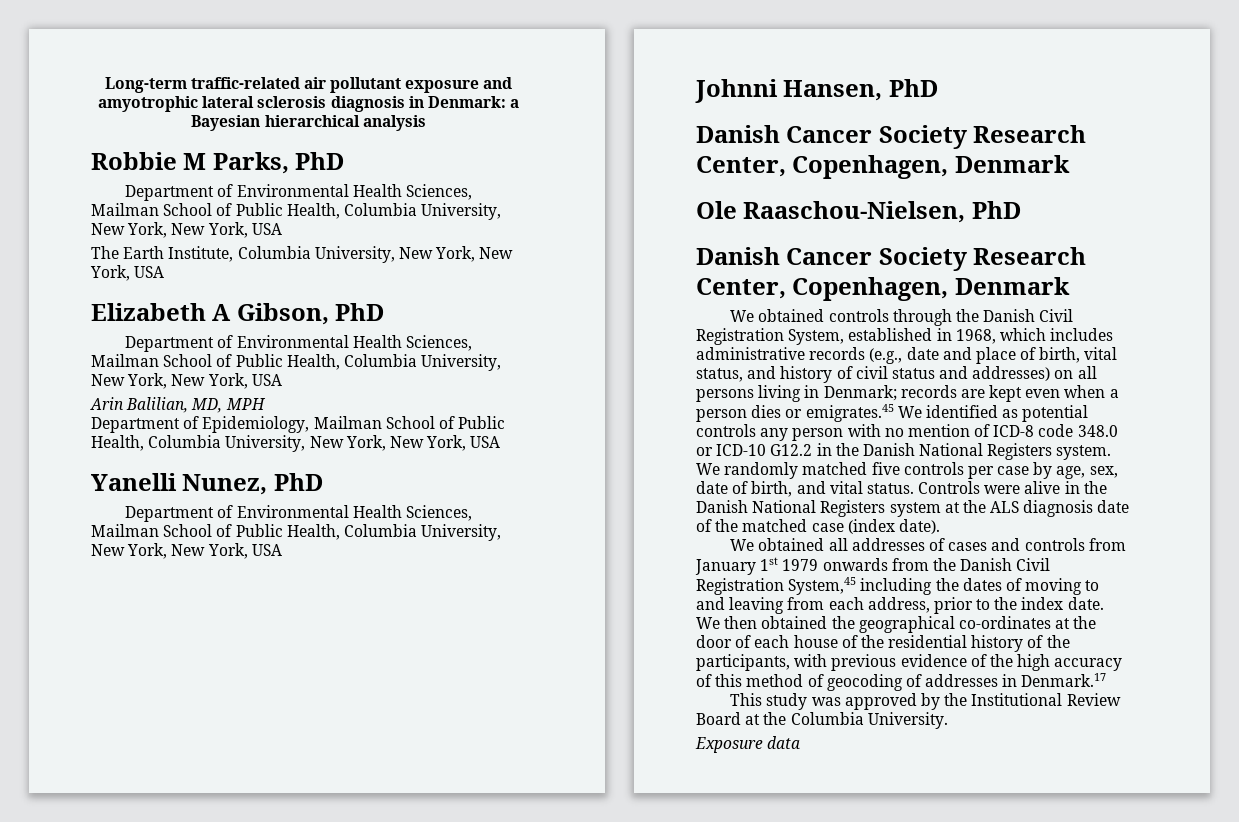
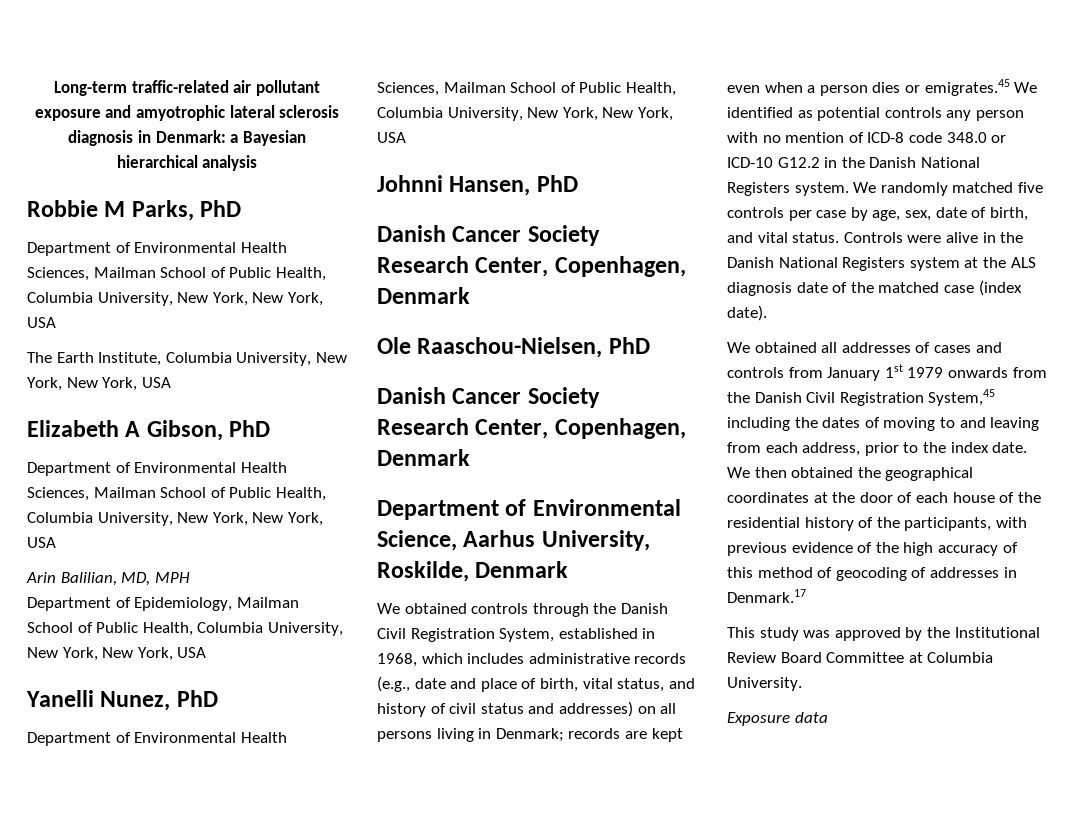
+ Department of Environmental Science, Aarhus University, Roskilde, Denmark
- We then obtained the geographical co-ordinates at the door of each house of the residential history of the participants, with previous evidence of the high accuracy of this method of geocoding of addresses in Denmark.17
+ We then obtained the geographical coordinates at the door of each house of the residential history of the participants, with previous evidence of the high accuracy of this method of geocoding of addresses in Denmark.17
- This study was approved by the Institutional Review Board at the Columbia University.
+ This study was approved by the Institutional Review Board Committee at Columbia University.

